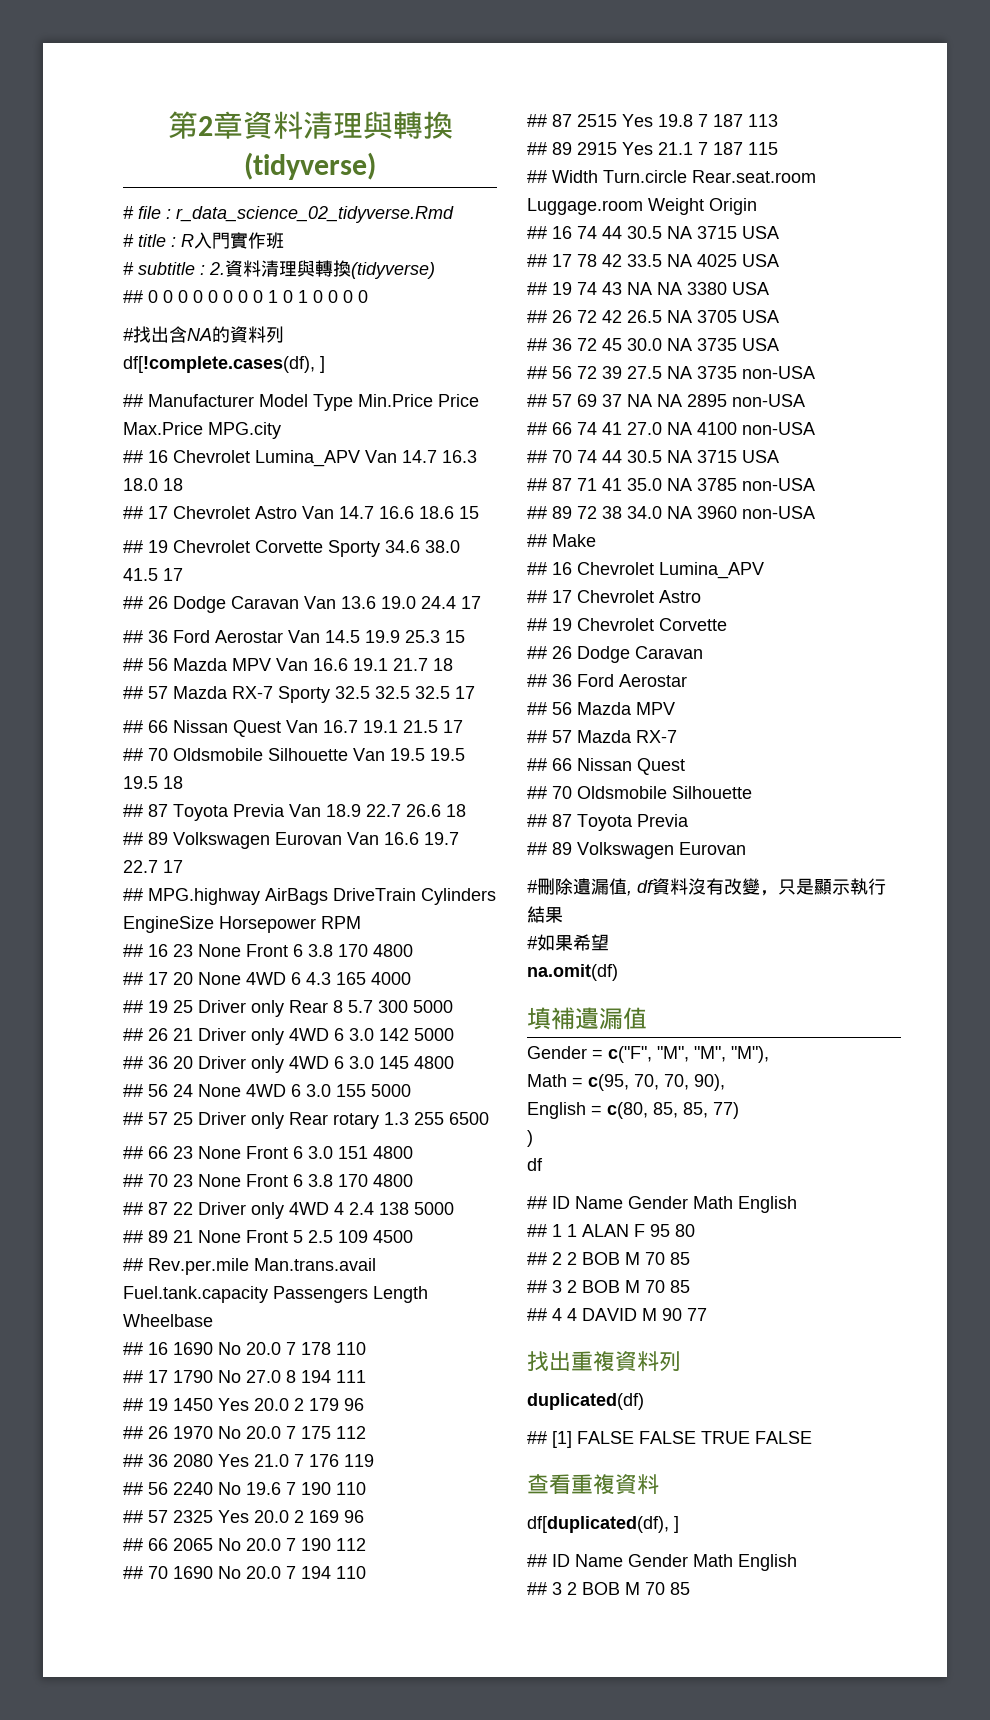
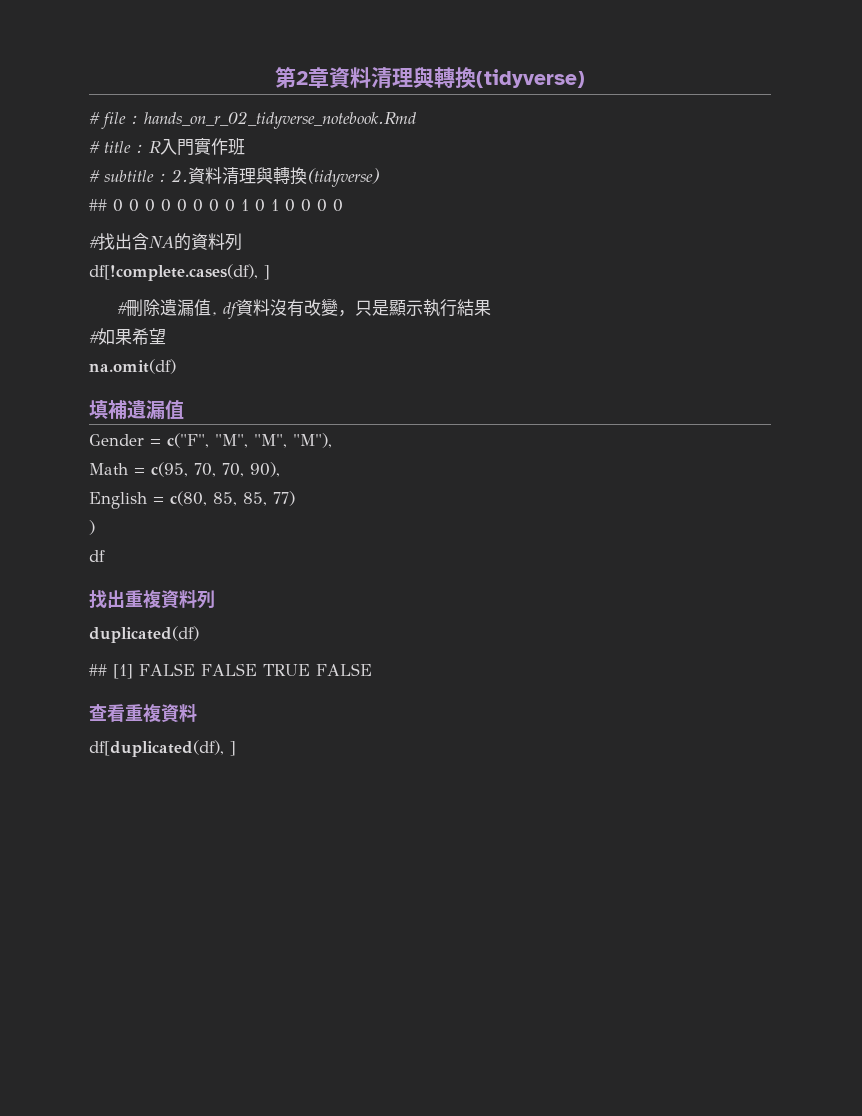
- # file : r_data_science_02_tidyverse.Rmd
+ # file : hands_on_r_02_tidyverse_notebook.Rmd
- ## Manufacturer Model Type Min.Price Price Max.Price MPG.city
- ## 16 Chevrolet Lumina_APV Van 14.7 16.3 18.0 18
- ## 17 Chevrolet Astro Van 14.7 16.6 18.6 15
- ## 19 Chevrolet Corvette Sporty 34.6 38.0 41.5 17
- ## 26 Dodge Caravan Van 13.6 19.0 24.4 17
- ## 36 Ford Aerostar Van 14.5 19.9 25.3 15
- ## 56 Mazda MPV Van 16.6 19.1 21.7 18
- ## 57 Mazda RX-7 Sporty 32.5 32.5 32.5 17
- ## 66 Nissan Quest Van 16.7 19.1 21.5 17
- ## 70 Oldsmobile Silhouette Van 19.5 19.5 19.5 18
- ## 87 Toyota Previa Van 18.9 22.7 26.6 18
- ## 89 Volkswagen Eurovan Van 16.6 19.7 22.7 17
- ## MPG.highway AirBags DriveTrain Cylinders EngineSize Horsepower RPM
- ## 16 23 None Front 6 3.8 170 4800
- ## 17 20 None 4WD 6 4.3 165 4000
- ## 19 25 Driver only Rear 8 5.7 300 5000
- ## 26 21 Driver only 4WD 6 3.0 142 5000
- ## 36 20 Driver only 4WD 6 3.0 145 4800
- ## 56 24 None 4WD 6 3.0 155 5000
- ## 57 25 Driver only Rear rotary 1.3 255 6500
- ## 66 23 None Front 6 3.0 151 4800
- ## 70 23 None Front 6 3.8 170 4800
- ## 87 22 Driver only 4WD 4 2.4 138 5000
- ## 89 21 None Front 5 2.5 109 4500
- ## Rev.per.mile Man.trans.avail Fuel.tank.capacity Passengers Length Wheelbase
- ## 16 1690 No 20.0 7 178 110
- ## 17 1790 No 27.0 8 194 111
- ## 19 1450 Yes 20.0 2 179 96
- ## 26 1970 No 20.0 7 175 112
- ## 36 2080 Yes 21.0 7 176 119
- ## 56 2240 No 19.6 7 190 110
- ## 57 2325 Yes 20.0 2 169 96
- ## 66 2065 No 20.0 7 190 112
- ## 70 1690 No 20.0 7 194 110
- ## 87 2515 Yes 19.8 7 187 113
- ## 89 2915 Yes 21.1 7 187 115
- ## Width Turn.circle Rear.seat.room Luggage.room Weight Origin
- ## 16 74 44 30.5 NA 3715 USA
- ## 17 78 42 33.5 NA 4025 USA
- ## 19 74 43 NA NA 3380 USA
- ## 26 72 42 26.5 NA 3705 USA
- ## 36 72 45 30.0 NA 3735 USA
- ## 56 72 39 27.5 NA 3735 non-USA
- ## 57 69 37 NA NA 2895 non-USA
- ## 66 74 41 27.0 NA 4100 non-USA
- ## 70 74 44 30.5 NA 3715 USA
- ## 87 71 41 35.0 NA 3785 non-USA
- ## 89 72 38 34.0 NA 3960 non-USA
- ## Make
- ## 16 Chevrolet Lumina_APV
- ## 17 Chevrolet Astro
- ## 19 Chevrolet Corvette
- ## 26 Dodge Caravan
- ## 36 Ford Aerostar
- ## 56 Mazda MPV
- ## 57 Mazda RX-7
- ## 66 Nissan Quest
- ## 70 Oldsmobile Silhouette
- ## 87 Toyota Previa
- ## 89 Volkswagen Eurovan
  )
  df
- ## ID Name Gender Math English
- ## 1 1 ALAN F 95 80
- ## 2 2 BOB M 70 85
- ## 3 2 BOB M 70 85
- ## 4 4 DAVID M 90 77
  df[duplicated(df), ]
- ## ID Name Gender Math English
- ## 3 2 BOB M 70 85

